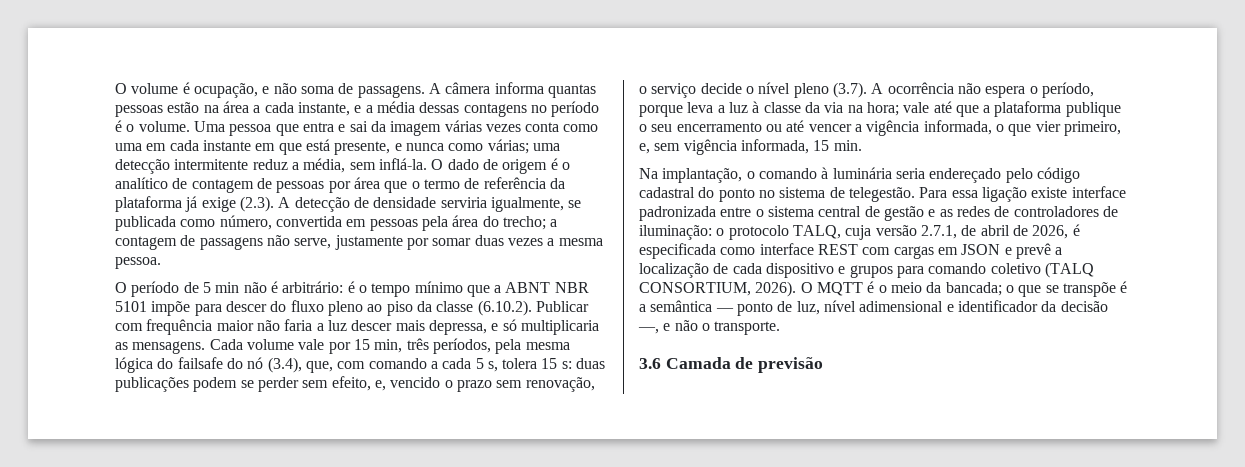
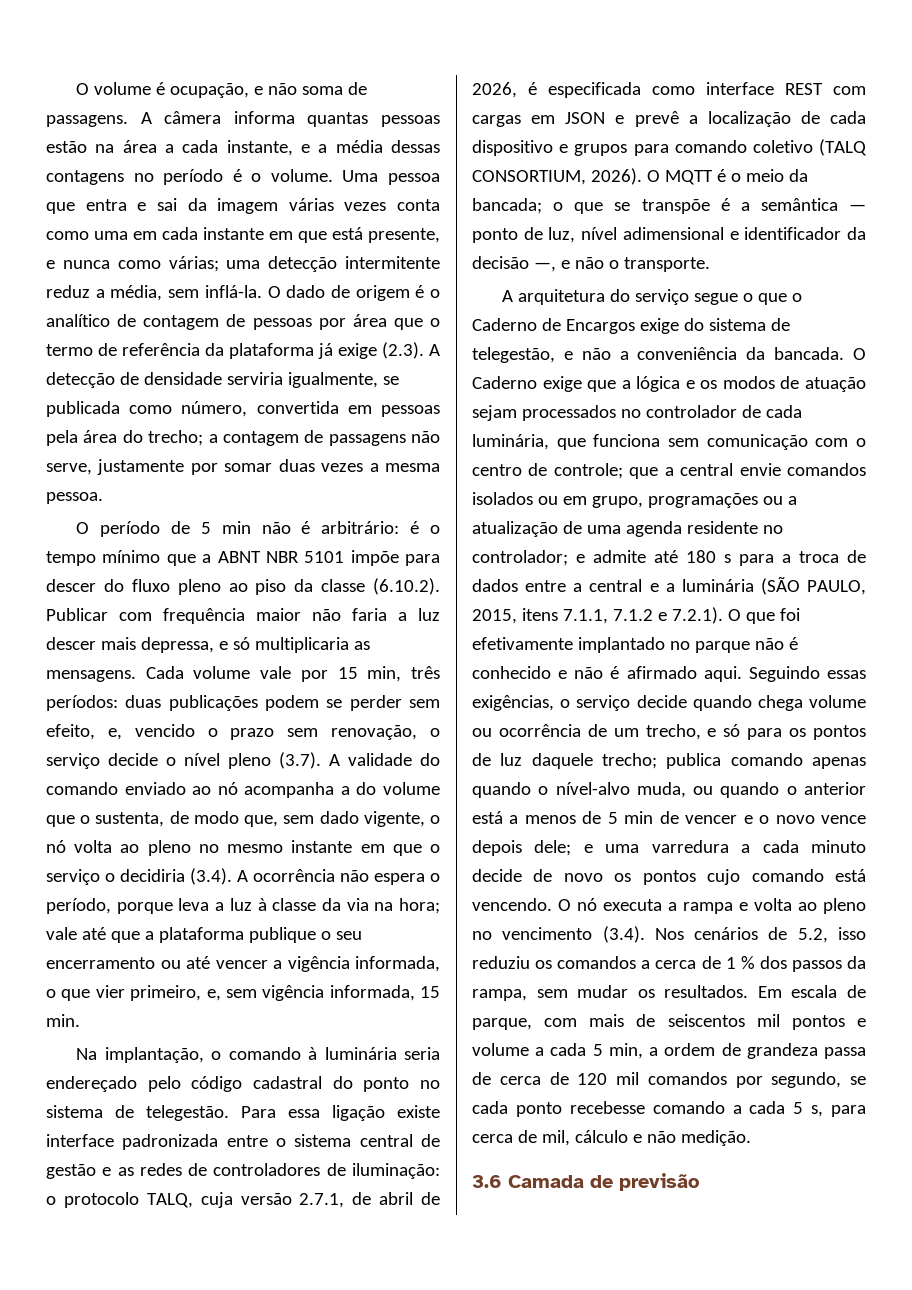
- Cada volume vale por 15 min, três períodos, pela mesma lógica do failsafe do nó (3.4), que, com comando a cada 5 s, tolera 15 s:
+ Cada volume vale por 15 min, três períodos:
- duas publicações podem se perder sem efeito, e, vencido o prazo sem renovação, o serviço decide o nível pleno (3.7). A ocorrência não espera o período, porque leva a luz à classe da via na hora;
+ duas publicações podem se perder sem efeito, e, vencido o prazo sem renovação, o serviço decide o nível pleno (3.7). A validade do comando enviado ao nó acompanha a do volume que o sustenta, de modo que, sem dado vigente, o nó volta ao pleno no mesmo instante em que o serviço o decidiria (3.4). A ocorrência não espera o período, porque leva a luz à classe da via na hora;
+ A arquitetura do serviço segue o que o Caderno de Encargos exige do sistema de telegestão, e não a conveniência da bancada. O Caderno exige que a lógica e os modos de atuação sejam processados no controlador de cada luminária, que funciona sem comunicação com o centro de controle; que a central envie comandos isolados ou em grupo, programações ou a atualização de uma agenda residente no controlador; e admite até 180 s para a troca de dados entre a central e a luminária (SÃO PAULO, 2015, itens 7.1.1, 7.1.2 e 7.2.1). O que foi efetivamente implantado no parque não é conhecido e não é afirmado aqui. Seguindo essas exigências, o serviço decide quando chega volume ou ocorrência de um trecho, e só para os pontos de luz daquele trecho; publica comando apenas quando o nível-alvo muda, ou quando o anterior está a menos de 5 min de vencer e o novo vence depois dele; e uma varredura a cada minuto decide de novo os pontos cujo comando está vencendo. O nó executa a rampa e volta ao pleno no vencimento (3.4). Nos cenários de 5.2, isso reduziu os comandos a cerca de 1 % dos passos da rampa, sem mudar os resultados. Em escala de parque, com mais de seiscentos mil pontos e volume a cada 5 min, a ordem de grandeza passa de cerca de 120 mil comandos por segundo, se cada ponto recebesse comando a cada 5 s, para cerca de mil, cálculo e não medição.

